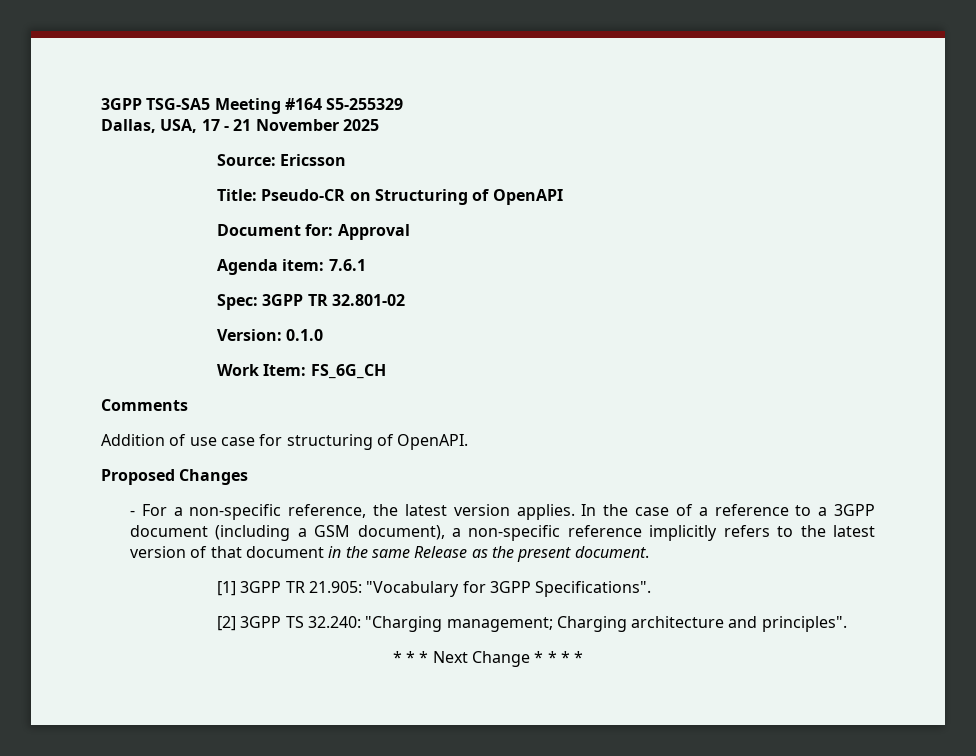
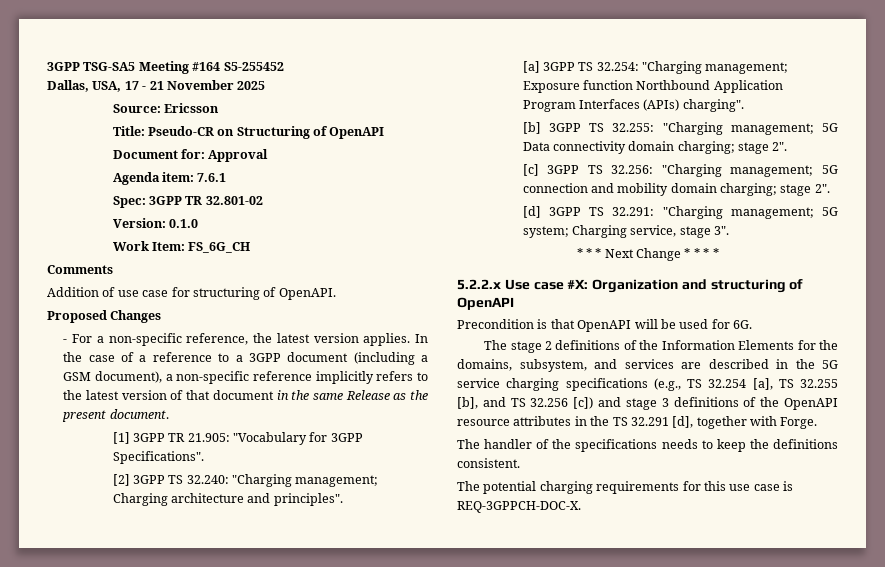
- 3GPP TSG-SA5 Meeting #164 S5-255329
+ 3GPP TSG-SA5 Meeting #164 S5-255452
+ [a] 3GPP TS 32.254: "Charging management; Exposure function Northbound Application Program Interfaces (APIs) charging".
+ [b] 3GPP TS 32.255: "Charging management; 5G Data connectivity domain charging; stage 2".
+ [c] 3GPP TS 32.256: "Charging management; 5G connection and mobility domain charging; stage 2".
+ [d] 3GPP TS 32.291: "Charging management; 5G system; Charging service, stage 3".
+ 5.2.2.x Use case #X: Organization and structuring of OpenAPI
+ Precondition is that OpenAPI will be used for 6G.
+ The stage 2 definitions of the Information Elements for the domains, subsystem, and services are described in the 5G service charging specifications (e.g., TS 32.254 [a], TS 32.255 [b], and TS 32.256 [c]) and stage 3 definitions of the OpenAPI resource attributes in the TS 32.291 [d], together with Forge.
+ The handler of the specifications needs to keep the definitions consistent.
+ The potential charging requirements for this use case is REQ-3GPPCH-DOC-X.

